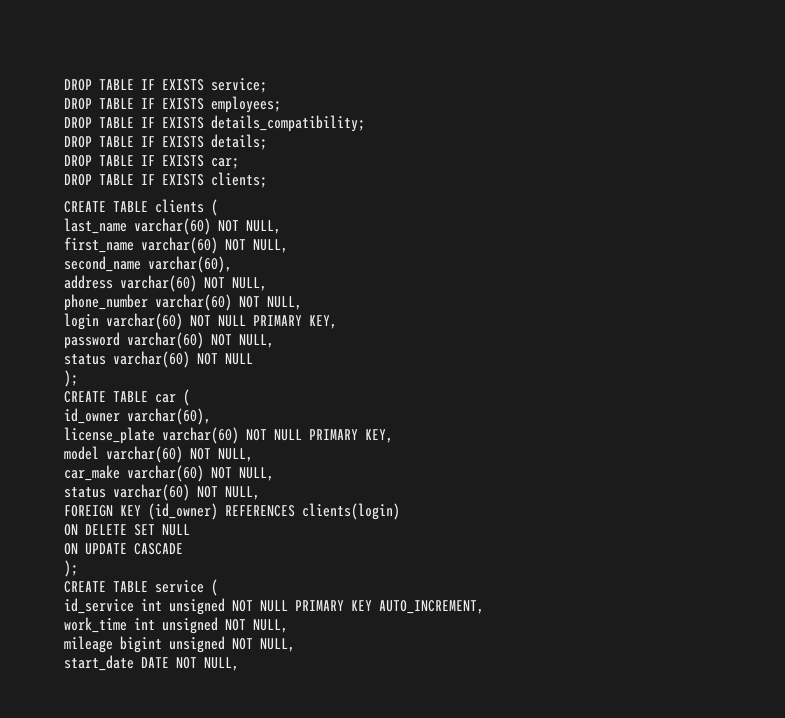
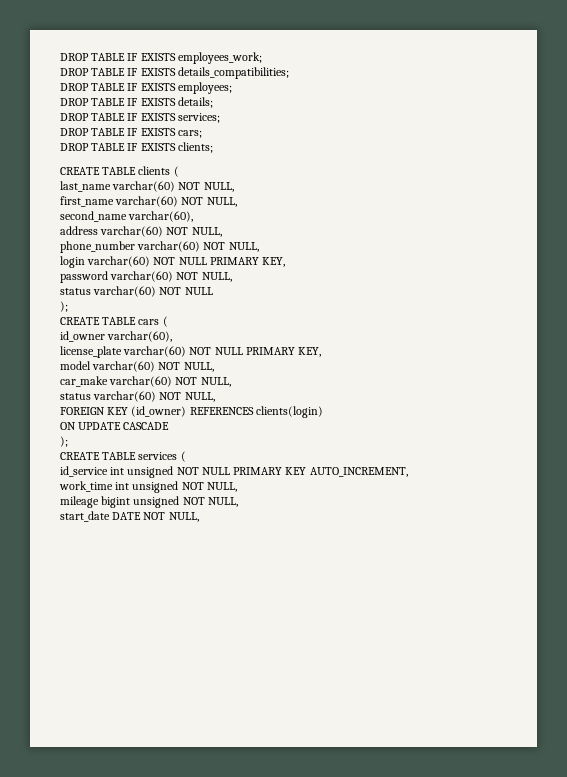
- DROP TABLE IF EXISTS service;
+ DROP TABLE IF EXISTS employees_work;
+ DROP TABLE IF EXISTS details_compatibilities;
- DROP TABLE IF EXISTS details_compatibility;
- DROP TABLE IF EXISTS car;
+ DROP TABLE IF EXISTS services;
+ DROP TABLE IF EXISTS cars;
- CREATE TABLE car (
+ CREATE TABLE cars (
- ON DELETE SET NULL
- CREATE TABLE service (
+ CREATE TABLE services (

